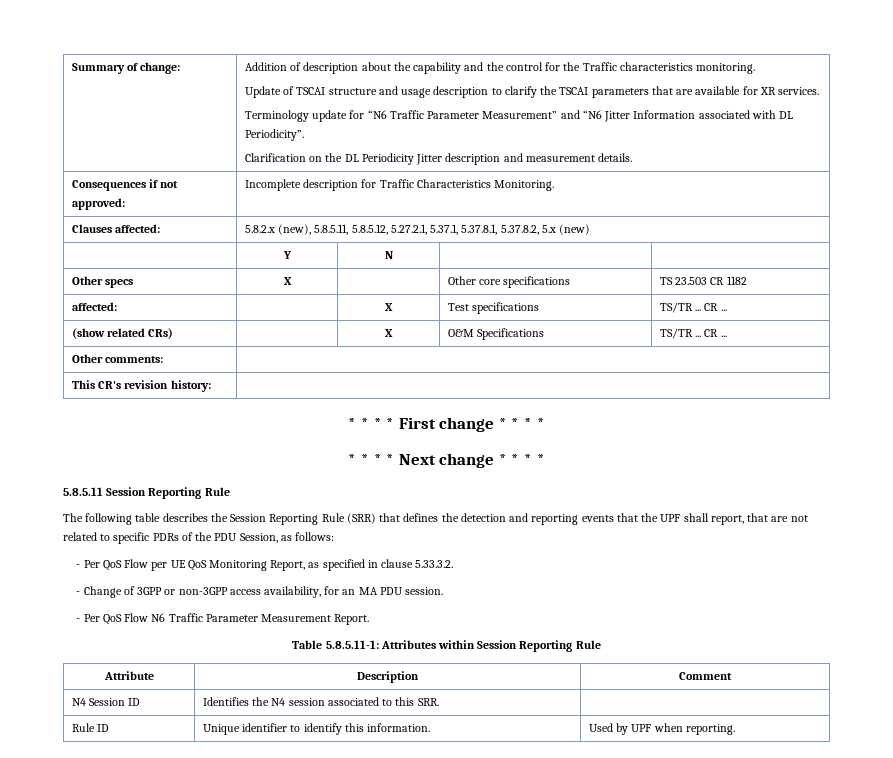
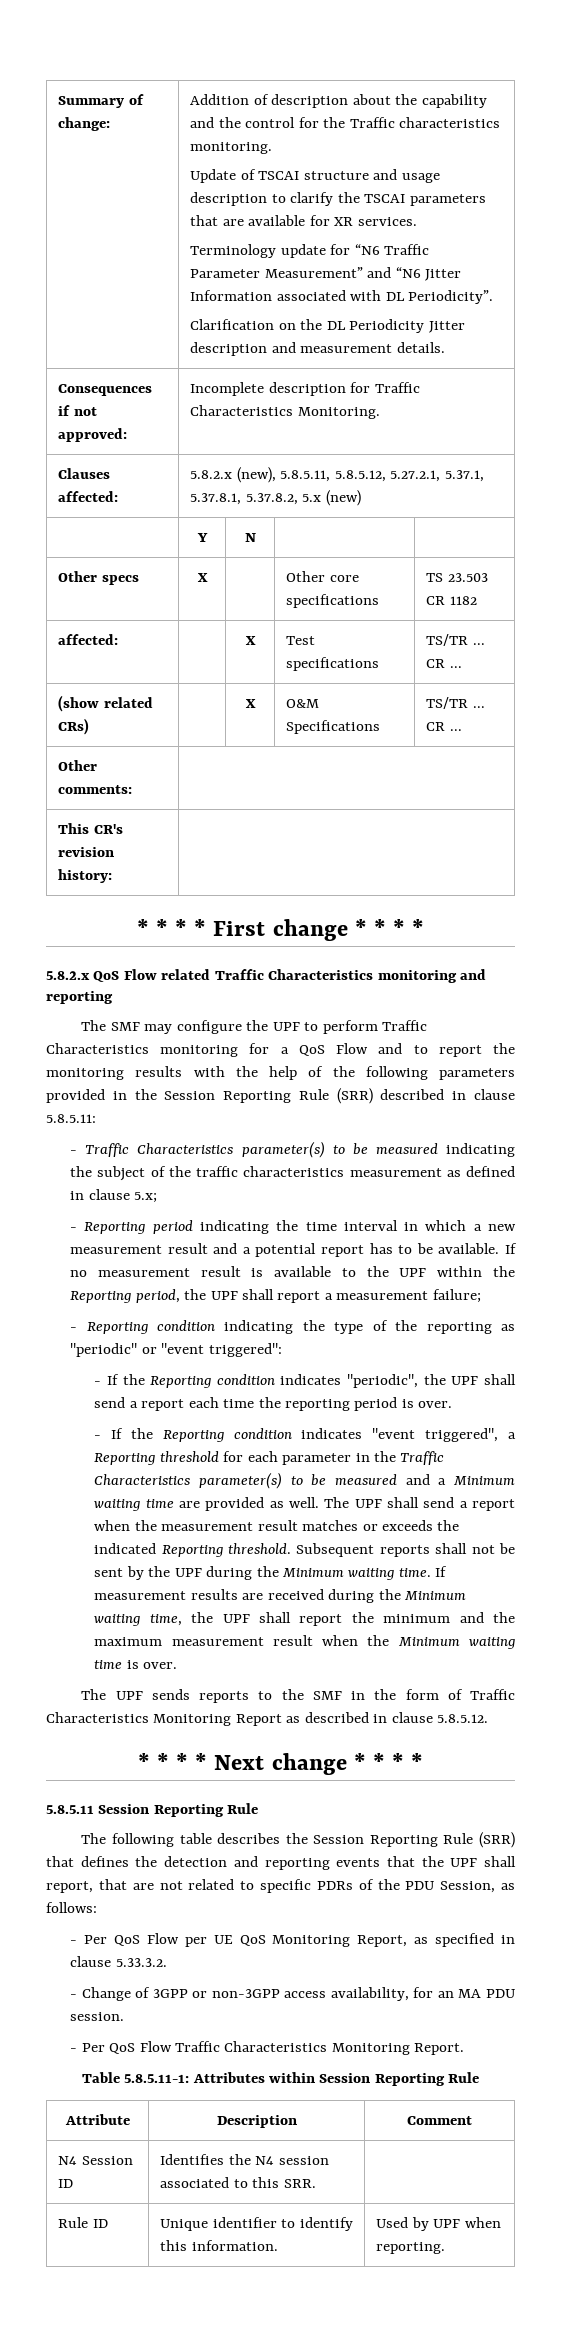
+ 5.8.2.x QoS Flow related Traffic Characteristics monitoring and reporting
+ The SMF may configure the UPF to perform Traffic Characteristics monitoring for a QoS Flow and to report the monitoring results with the help of the following parameters provided in the Session Reporting Rule (SRR) described in clause 5.8.5.11:
+ - Traffic Characteristics parameter(s) to be measured indicating the subject of the traffic characteristics measurement as defined in clause 5.x;
+ - Reporting period indicating the time interval in which a new measurement result and a potential report has to be available. If no measurement result is available to the UPF within the Reporting period, the UPF shall report a measurement failure;
+ - Reporting condition indicating the type of the reporting as "periodic" or "event triggered":
+ - If the Reporting condition indicates "periodic", the UPF shall send a report each time the reporting period is over.
+ - If the Reporting condition indicates "event triggered", a Reporting threshold for each parameter in the Traffic Characteristics parameter(s) to be measured and a Minimum waiting time are provided as well. The UPF shall send a report when the measurement result matches or exceeds the indicated Reporting threshold. Subsequent reports shall not be sent by the UPF during the Minimum waiting time. If measurement results are received during the Minimum waiting time, the UPF shall report the minimum and the maximum measurement result when the Minimum waiting time is over.
+ The UPF sends reports to the SMF in the form of Traffic Characteristics Monitoring Report as described in clause 5.8.5.12.
- - Per QoS Flow N6 Traffic Parameter Measurement Report.
+ - Per QoS Flow Traffic Characteristics Monitoring Report.

